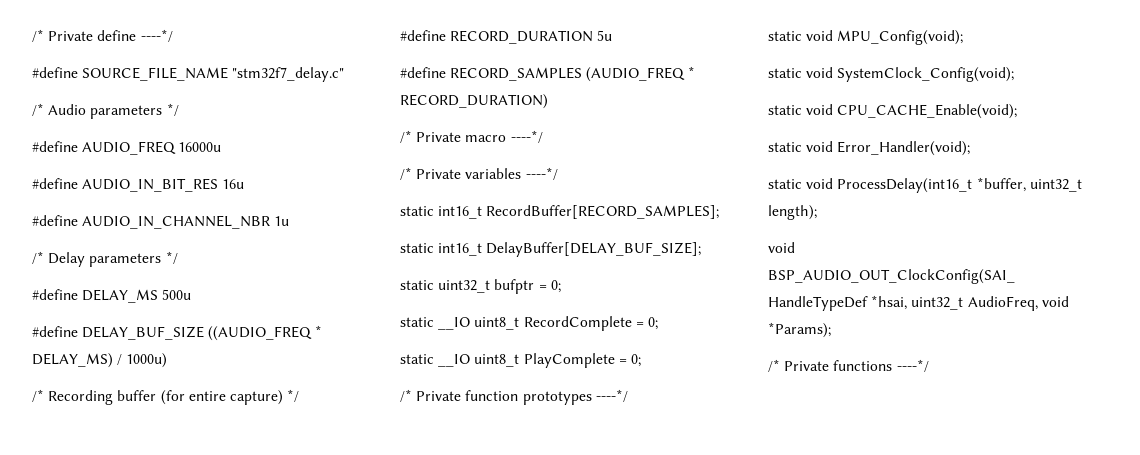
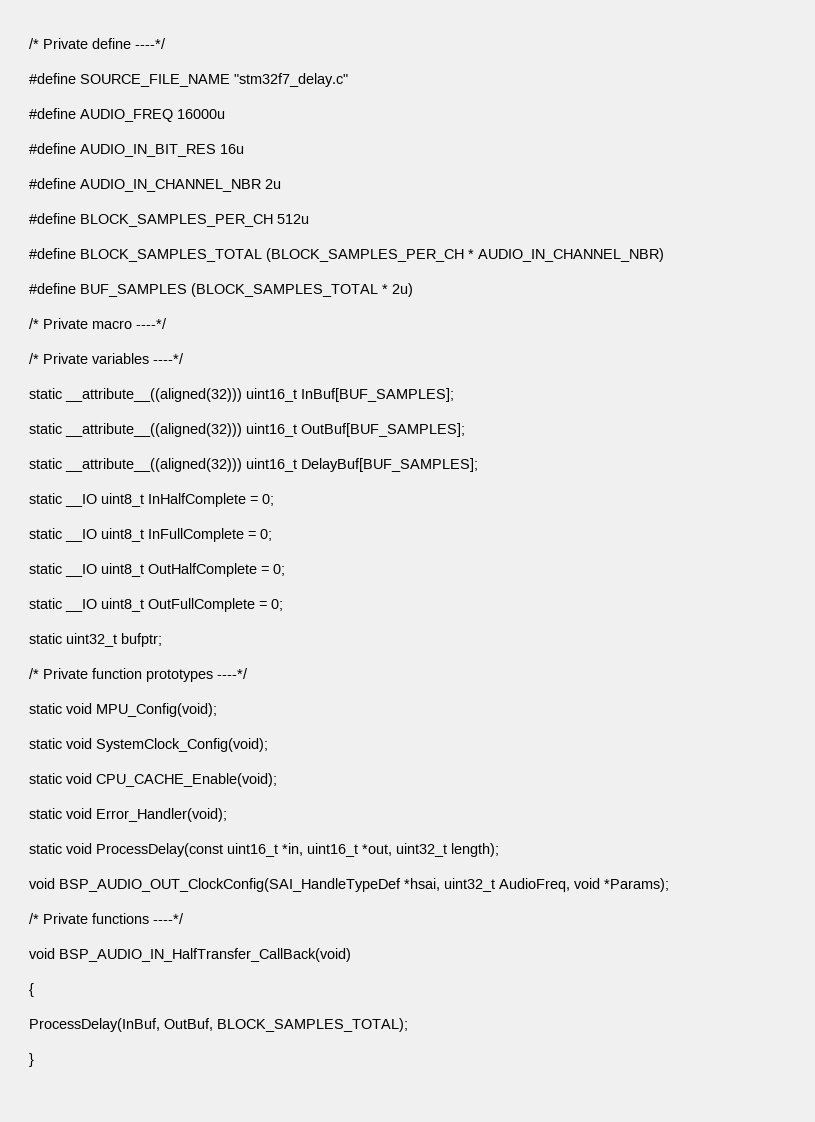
- /* Audio parameters */
- #define AUDIO_IN_CHANNEL_NBR 1u
- /* Delay parameters */
- #define DELAY_MS 500u
- #define DELAY_BUF_SIZE ((AUDIO_FREQ * DELAY_MS) / 1000u)
- /* Recording buffer (for entire capture) */
- #define RECORD_DURATION 5u
- #define RECORD_SAMPLES (AUDIO_FREQ * RECORD_DURATION)
+ #define AUDIO_IN_CHANNEL_NBR 2u
+ #define BLOCK_SAMPLES_PER_CH 512u
+ #define BLOCK_SAMPLES_TOTAL (BLOCK_SAMPLES_PER_CH * AUDIO_IN_CHANNEL_NBR)
+ #define BUF_SAMPLES (BLOCK_SAMPLES_TOTAL * 2u)
- static int16_t RecordBuffer[RECORD_SAMPLES];
- static int16_t DelayBuffer[DELAY_BUF_SIZE];
- static uint32_t bufptr = 0;
- static __IO uint8_t RecordComplete = 0;
- static __IO uint8_t PlayComplete = 0;
+ static __attribute__((aligned(32))) uint16_t InBuf[BUF_SAMPLES];
+ static __attribute__((aligned(32))) uint16_t OutBuf[BUF_SAMPLES];
+ static __attribute__((aligned(32))) uint16_t DelayBuf[BUF_SAMPLES];
+ static __IO uint8_t InHalfComplete = 0;
+ static __IO uint8_t InFullComplete = 0;
+ static __IO uint8_t OutHalfComplete = 0;
+ static __IO uint8_t OutFullComplete = 0;
+ static uint32_t bufptr;
- static void ProcessDelay(int16_t *buffer, uint32_t length);
+ static void ProcessDelay(const uint16_t *in, uint16_t *out, uint32_t length);
+ void BSP_AUDIO_IN_HalfTransfer_CallBack(void)
+ {
+ ProcessDelay(InBuf, OutBuf, BLOCK_SAMPLES_TOTAL);
+ }

